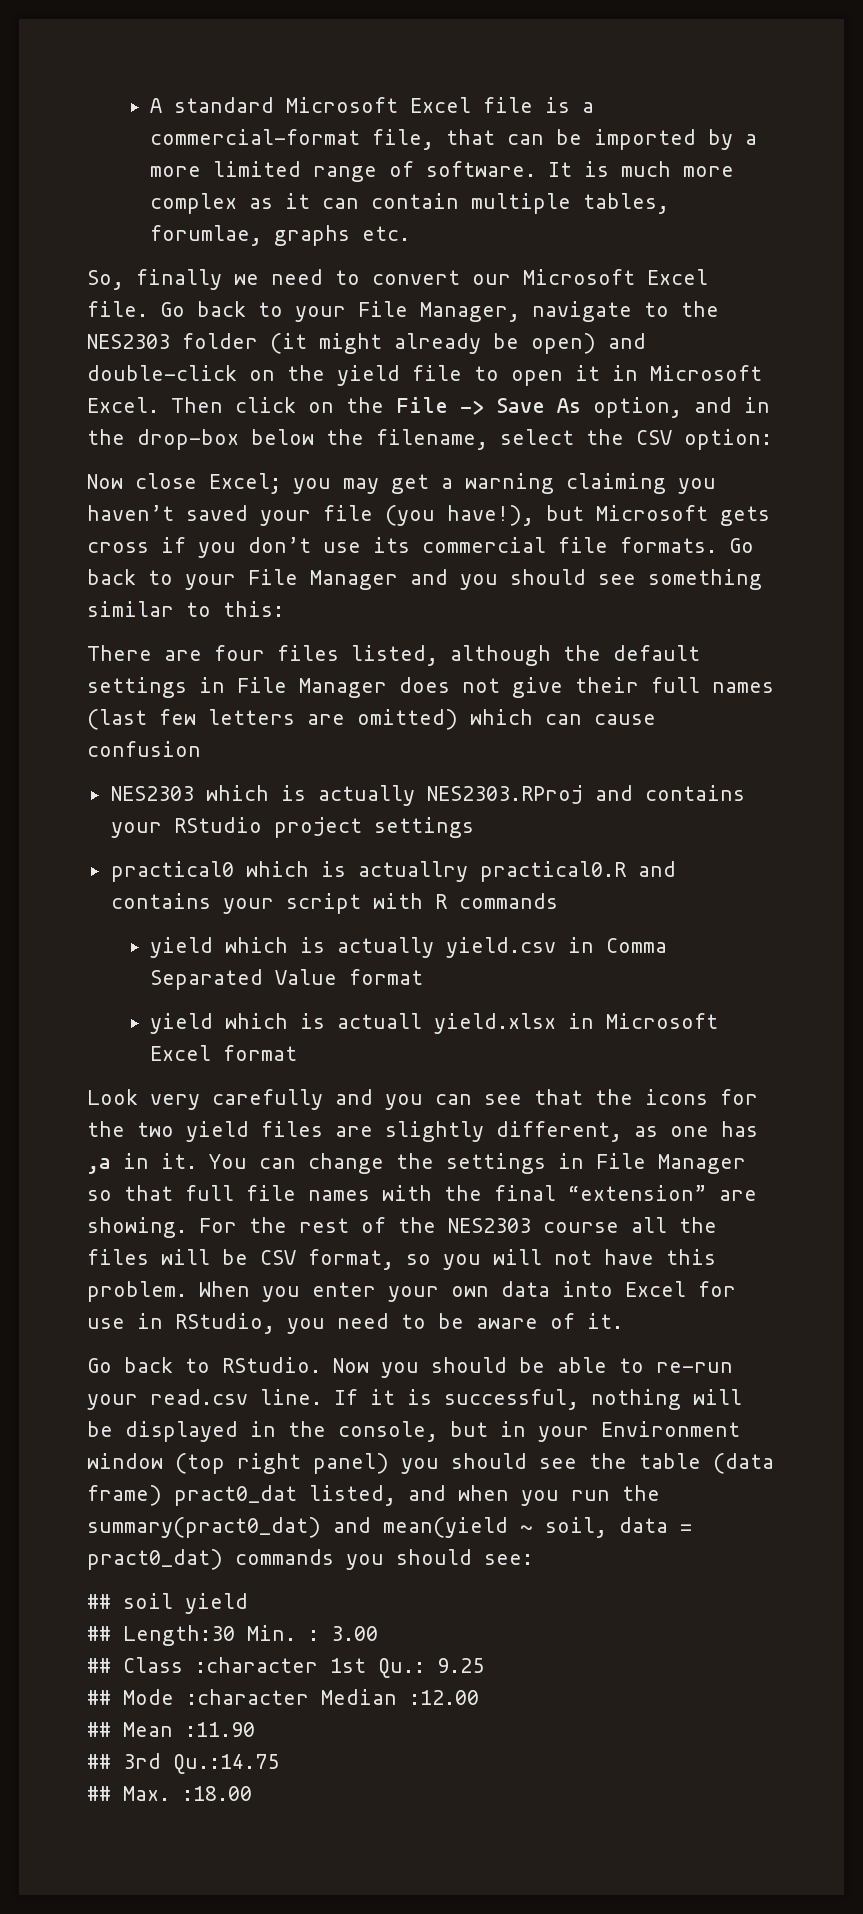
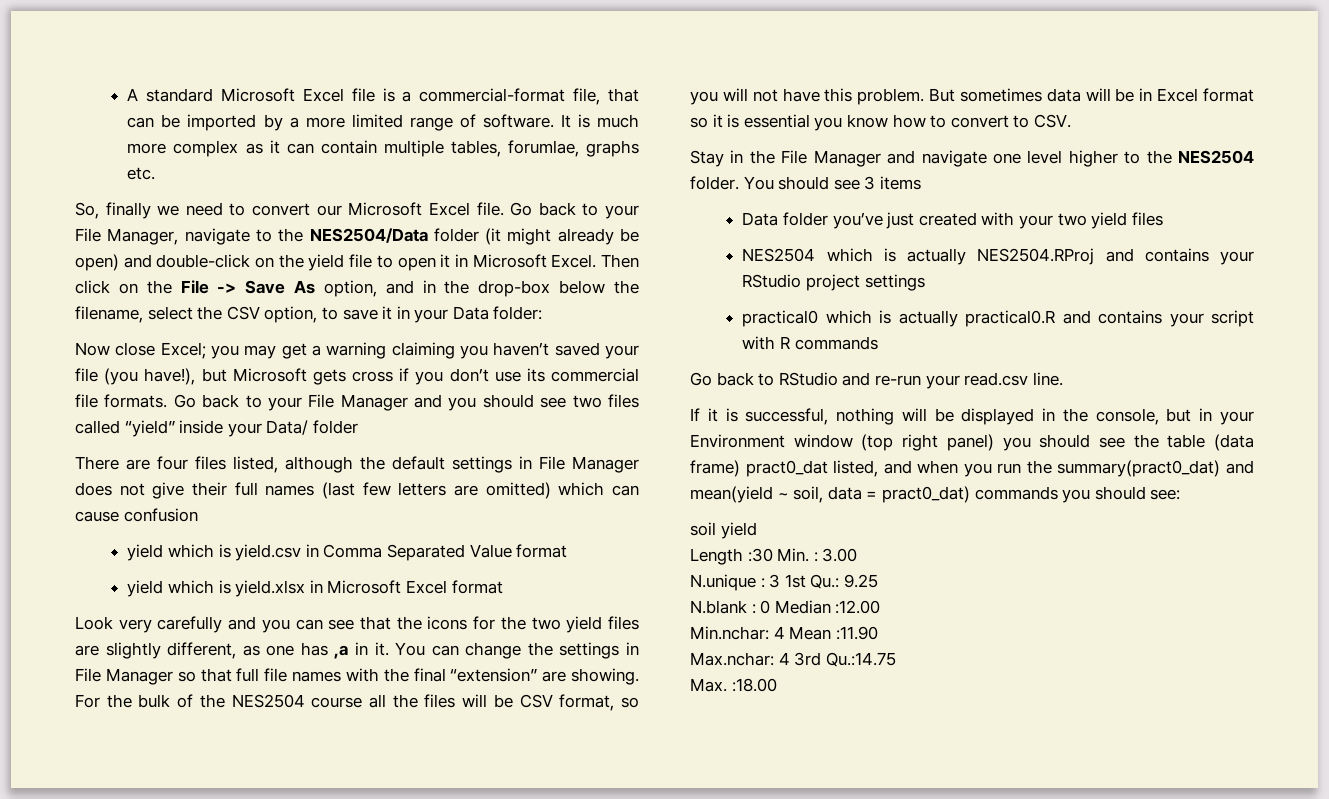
- Go back to your File Manager, navigate to the NES2303 folder (it might already be open) and double-click on the yield file to open it in Microsoft Excel.
+ Go back to your File Manager, navigate to the NES2504/Data folder (it might already be open) and double-click on the yield file to open it in Microsoft Excel.
- Then click on the File -> Save As option, and in the drop-box below the filename, select the CSV option:
+ Then click on the File -> Save As option, and in the drop-box below the filename, select the CSV option, to save it in your Data folder:
- Go back to your File Manager and you should see something similar to this:
+ Go back to your File Manager and you should see two files called “yield” inside your Data/ folder
- NES2303 which is actually NES2303.RProj and contains your RStudio project settings
- practical0 which is actuallry practical0.R and contains your script with R commands
- yield which is actually yield.csv in Comma Separated Value format
+ yield which is yield.csv in Comma Separated Value format
- yield which is actuall yield.xlsx in Microsoft Excel format
+ yield which is yield.xlsx in Microsoft Excel format
- For the rest of the NES2303 course all the files will be CSV format, so you will not have this problem.
+ For the bulk of the NES2504 course all the files will be CSV format, so you will not have this problem.
- When you enter your own data into Excel for use in RStudio, you need to be aware of it.
- Go back to RStudio. Now you should be able to re-run your read.csv line. If it is successful, nothing will be displayed in the console, but in your Environment window (top right panel) you should see the table (data frame) pract0_dat listed, and when you run the summary(pract0_dat) and mean(yield ~ soil, data = pract0_dat) commands you should see:
+ But sometimes data will be in Excel format so it is essential you know how to convert to CSV.
+ Stay in the File Manager and navigate one level higher to the NES2504 folder. You should see 3 items
+ Data folder you’ve just created with your two yield files
+ NES2504 which is actually NES2504.RProj and contains your RStudio project settings
+ practical0 which is actually practical0.R and contains your script with R commands
+ Go back to RStudio and re-run your read.csv line.
+ If it is successful, nothing will be displayed in the console, but in your Environment window (top right panel) you should see the table (data frame) pract0_dat listed, and when you run the summary(pract0_dat) and mean(yield ~ soil, data = pract0_dat) commands you should see:
- ## soil yield
+ soil yield
- ## Length:30 Min. : 3.00
+ Length :30 Min. : 3.00
- ## Class :character 1st Qu.: 9.25
+ N.unique : 3 1st Qu.: 9.25
- ## Mode :character Median :12.00
+ N.blank : 0 Median :12.00
- ## Mean :11.90
+ Min.nchar: 4 Mean :11.90
- ## 3rd Qu.:14.75
+ Max.nchar: 4 3rd Qu.:14.75
- ## Max. :18.00
+ Max. :18.00

